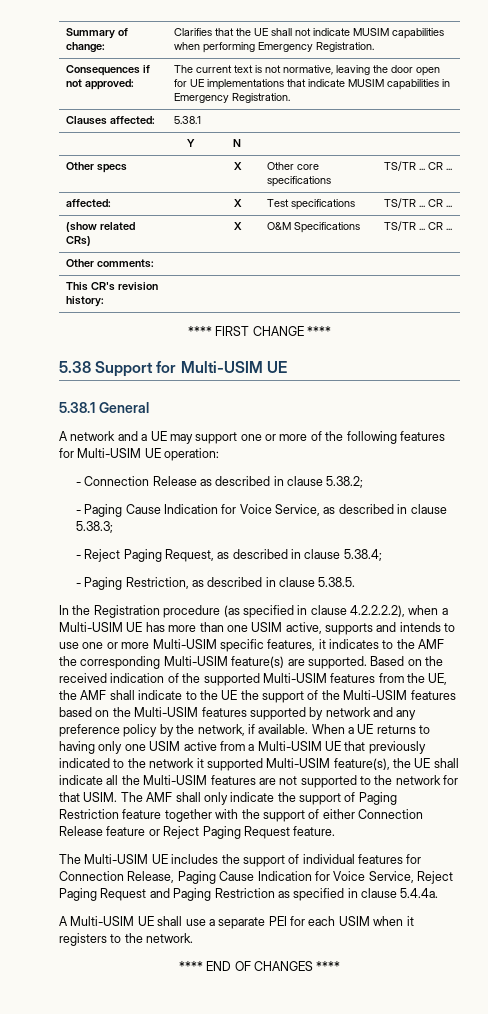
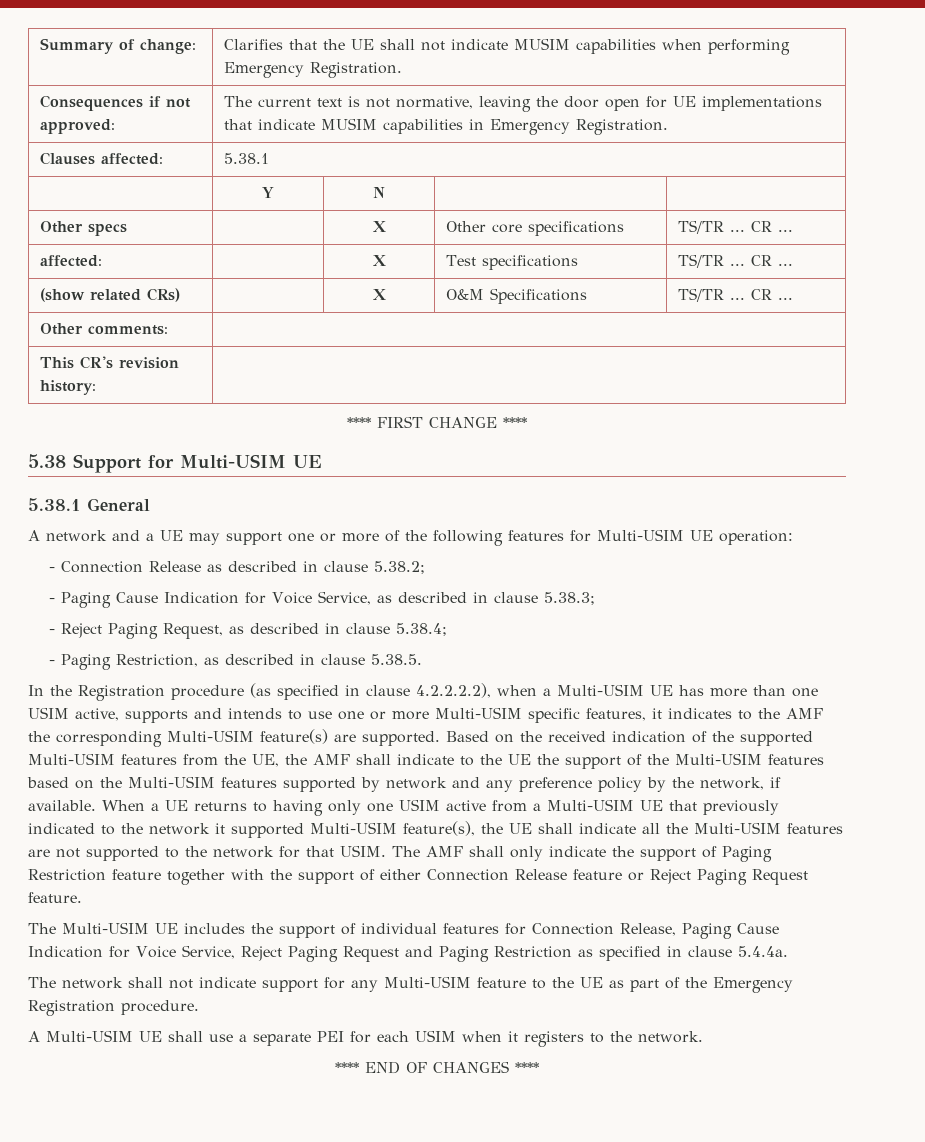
+ The network shall not indicate support for any Multi-USIM feature to the UE as part of the Emergency Registration procedure.

